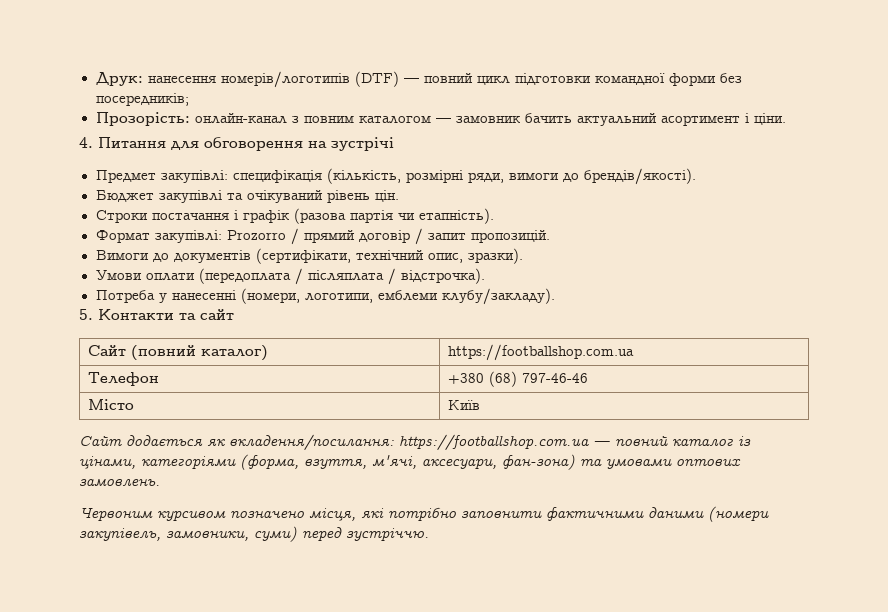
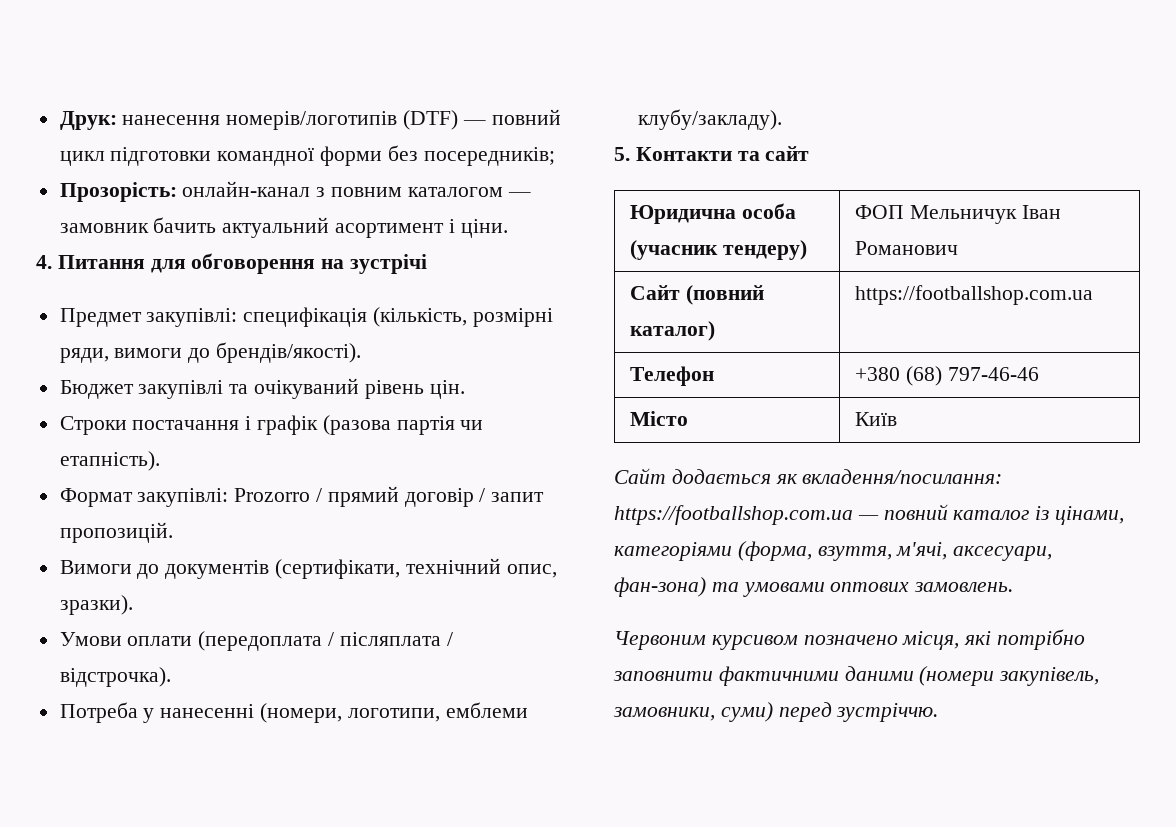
+ Юридична особа (учасник тендеру) | ФОП Мельничук Іван Романович

